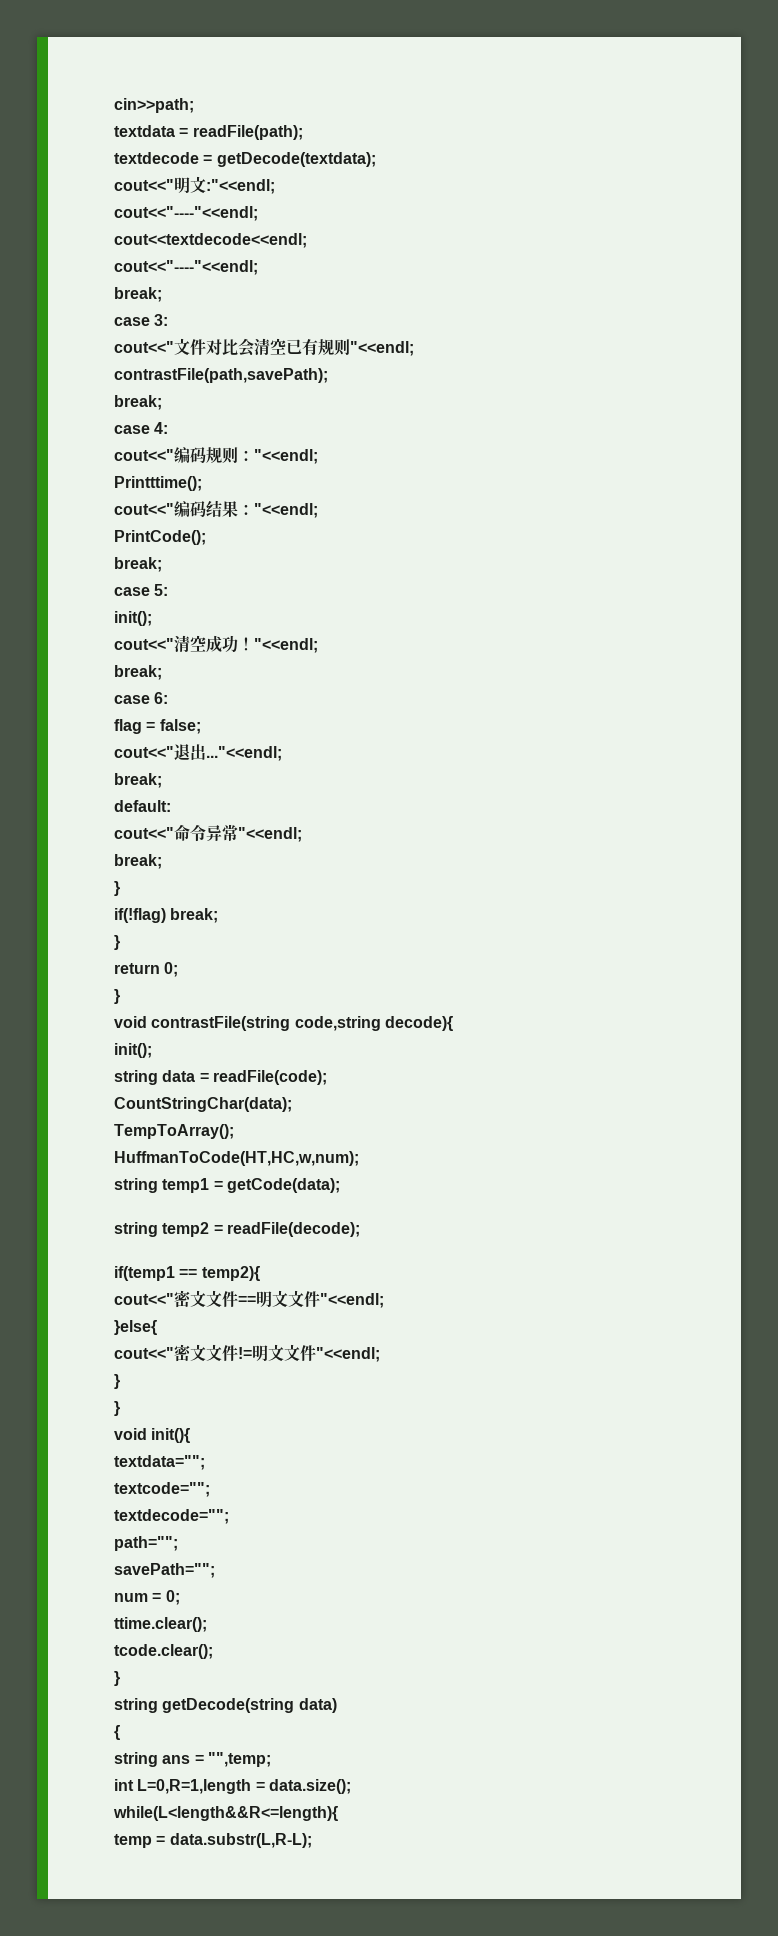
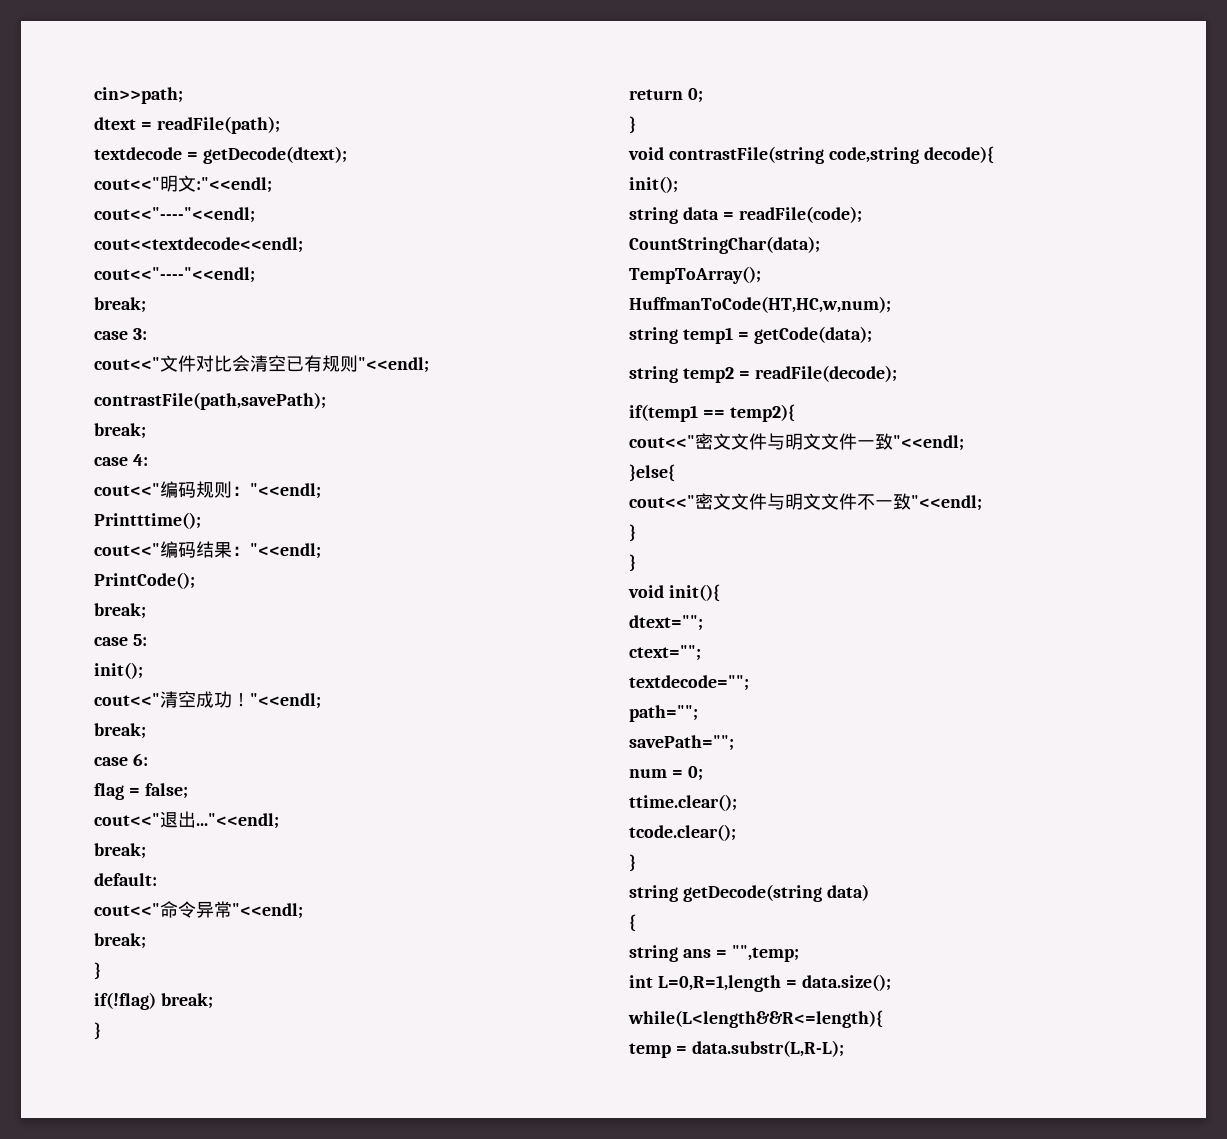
- textdata = readFile(path);
+ dtext = readFile(path);
- textdecode = getDecode(textdata);
+ textdecode = getDecode(dtext);
- cout<<"密文文件==明文文件"<<endl;
+ cout<<"密文文件与明文文件一致"<<endl;
- cout<<"密文文件!=明文文件"<<endl;
+ cout<<"密文文件与明文文件不一致"<<endl;
- textdata="";
- textcode="";
+ dtext="";
+ ctext="";

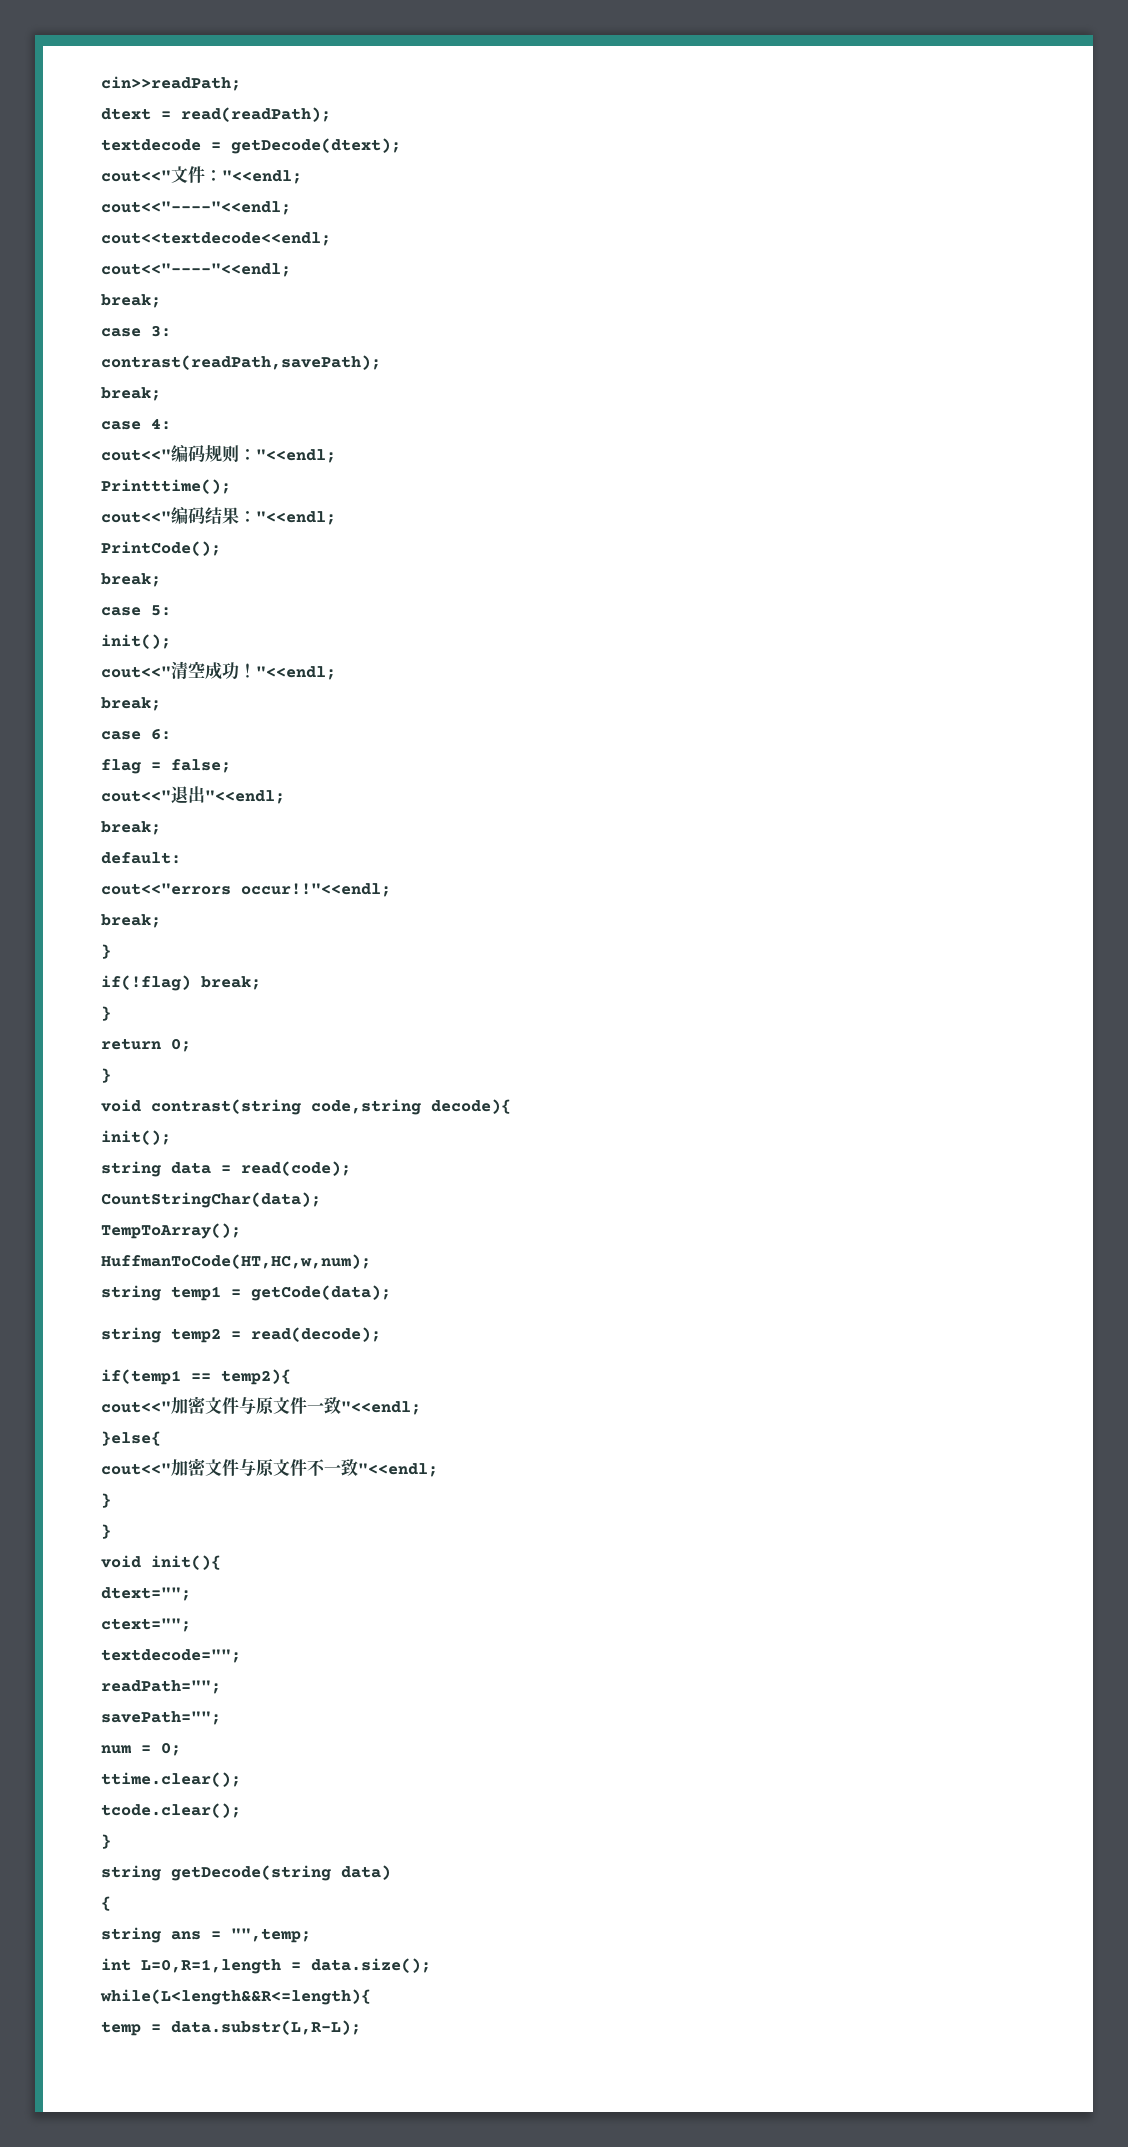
- cin>>path;
+ cin>>readPath;
- dtext = readFile(path);
+ dtext = read(readPath);
- cout<<"明文:"<<endl;
+ cout<<"文件："<<endl;
- cout<<"文件对比会清空已有规则"<<endl;
- contrastFile(path,savePath);
+ contrast(readPath,savePath);
- cout<<"退出..."<<endl;
+ cout<<"退出"<<endl;
- cout<<"命令异常"<<endl;
+ cout<<"errors occur!!"<<endl;
- void contrastFile(string code,string decode){
+ void contrast(string code,string decode){
- string data = readFile(code);
+ string data = read(code);
- string temp2 = readFile(decode);
+ string temp2 = read(decode);
- cout<<"密文文件与明文文件一致"<<endl;
+ cout<<"加密文件与原文件一致"<<endl;
- cout<<"密文文件与明文文件不一致"<<endl;
+ cout<<"加密文件与原文件不一致"<<endl;
- path="";
+ readPath="";

